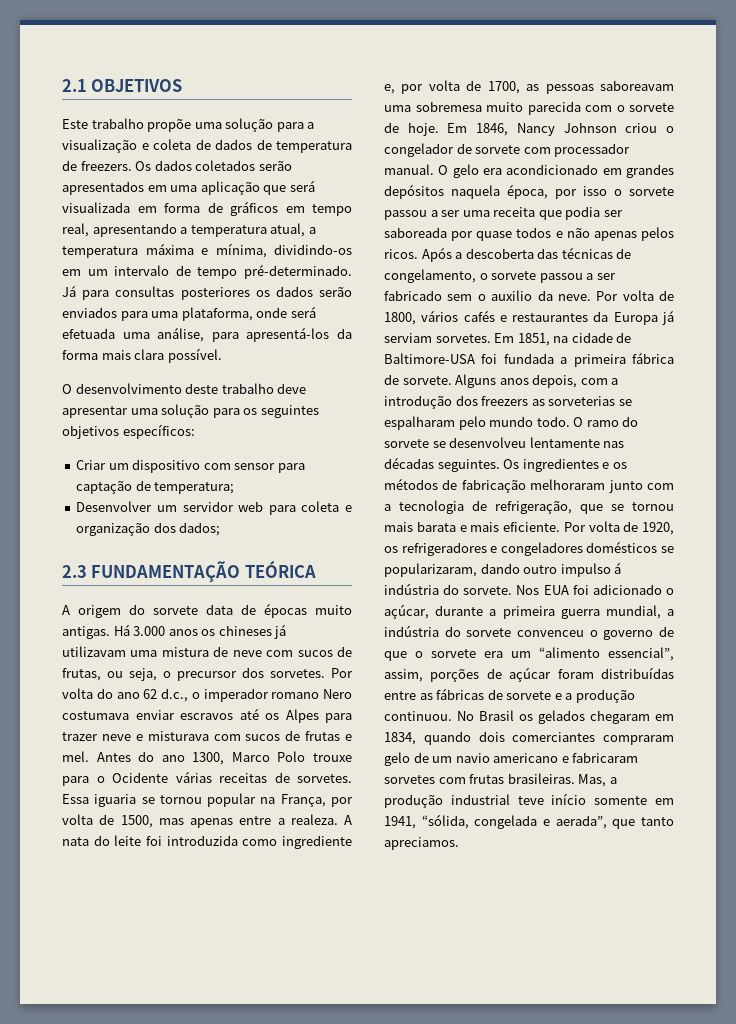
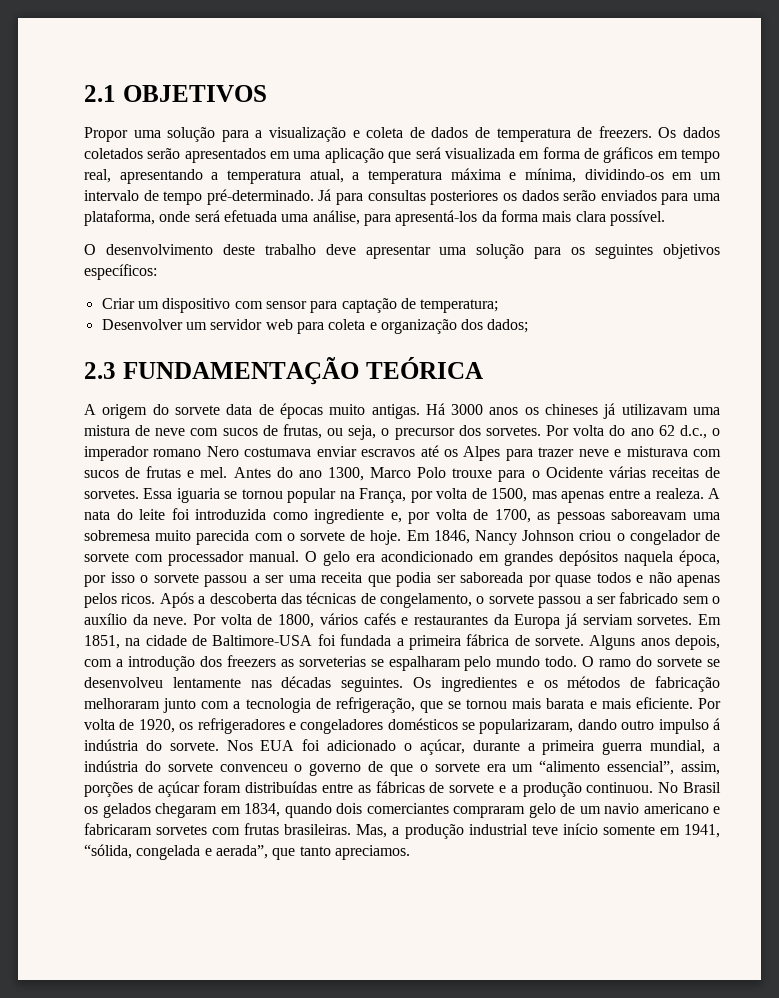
- Este trabalho propõe uma solução para a visualização e coleta de dados de temperatura de freezers.
+ Propor uma solução para a visualização e coleta de dados de temperatura de freezers.
- Há 3.000 anos os chineses já utilizavam uma mistura de neve com sucos de frutas, ou seja, o precursor dos sorvetes.
+ Há 3000 anos os chineses já utilizavam uma mistura de neve com sucos de frutas, ou seja, o precursor dos sorvetes.
- Após a descoberta das técnicas de congelamento, o sorvete passou a ser fabricado sem o auxilio da neve.
+ Após a descoberta das técnicas de congelamento, o sorvete passou a ser fabricado sem o auxílio da neve.

